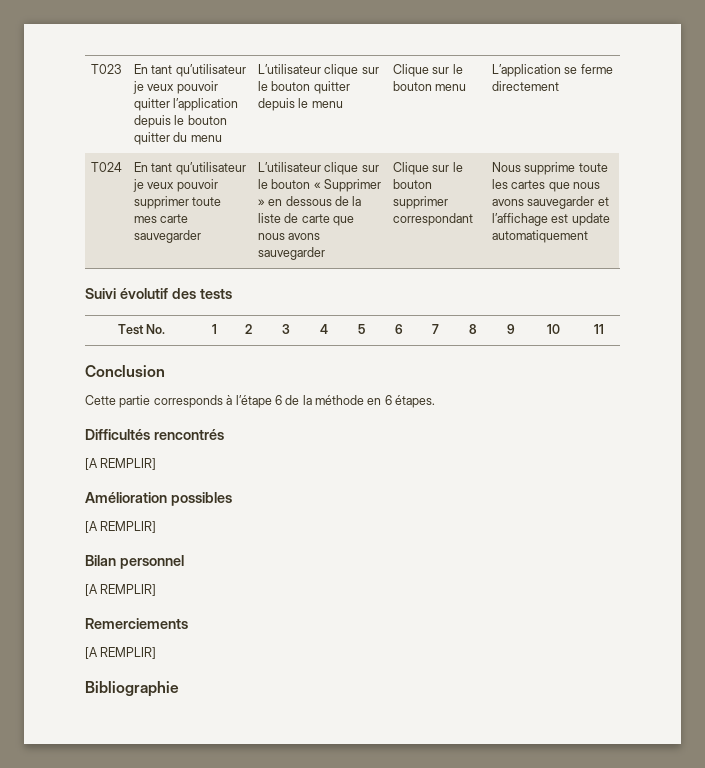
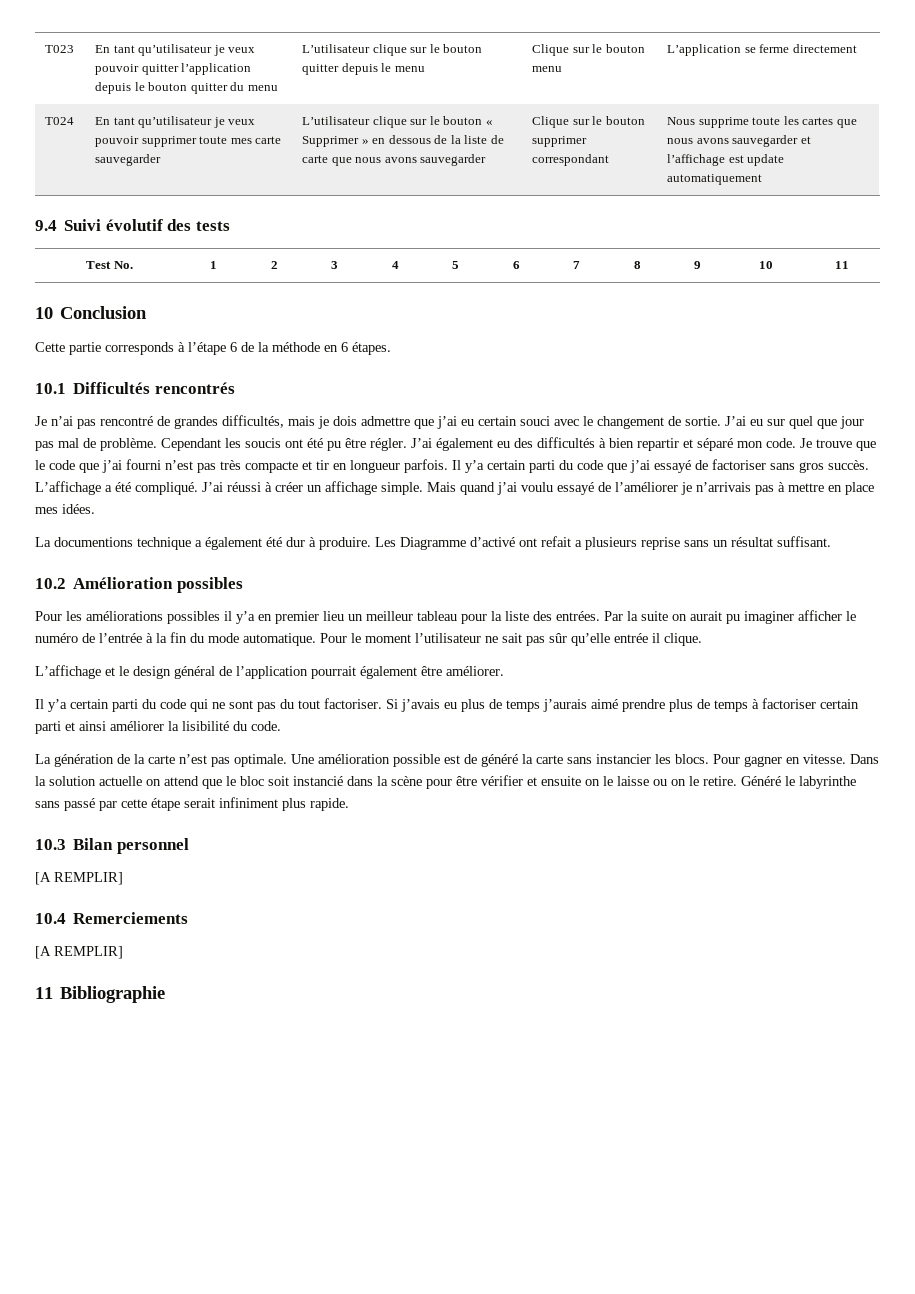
- Suivi évolutif des tests
+ 9.4 Suivi évolutif des tests
- Conclusion
+ 10 Conclusion
- Difficultés rencontrés
- [A REMPLIR]
- Amélioration possibles
- [A REMPLIR]
- Bilan personnel
+ 10.1 Difficultés rencontrés
+ Je n’ai pas rencontré de grandes difficultés, mais je dois admettre que j’ai eu certain souci avec le changement de sortie. J’ai eu sur quel que jour pas mal de problème. Cependant les soucis ont été pu être régler. J’ai également eu des difficultés à bien repartir et séparé mon code. Je trouve que le code que j’ai fourni n’est pas très compacte et tir en longueur parfois. Il y’a certain parti du code que j’ai essayé de factoriser sans gros succès. L’affichage a été compliqué. J’ai réussi à créer un affichage simple. Mais quand j’ai voulu essayé de l’améliorer je n’arrivais pas à mettre en place mes idées.
+ La documentions technique a également été dur à produire. Les Diagramme d’activé ont refait a plusieurs reprise sans un résultat suffisant.
+ 10.2 Amélioration possibles
+ Pour les améliorations possibles il y’a en premier lieu un meilleur tableau pour la liste des entrées. Par la suite on aurait pu imaginer afficher le numéro de l’entrée à la fin du mode automatique. Pour le moment l’utilisateur ne sait pas sûr qu’elle entrée il clique.
+ L’affichage et le design général de l’application pourrait également être améliorer.
+ Il y’a certain parti du code qui ne sont pas du tout factoriser. Si j’avais eu plus de temps j’aurais aimé prendre plus de temps à factoriser certain parti et ainsi améliorer la lisibilité du code.
+ La génération de la carte n’est pas optimale. Une amélioration possible est de généré la carte sans instancier les blocs. Pour gagner en vitesse. Dans la solution actuelle on attend que le bloc soit instancié dans la scène pour être vérifier et ensuite on le laisse ou on le retire. Généré le labyrinthe sans passé par cette étape serait infiniment plus rapide.
+ 10.3 Bilan personnel
- Remerciements
+ 10.4 Remerciements
- Bibliographie
+ 11 Bibliographie

